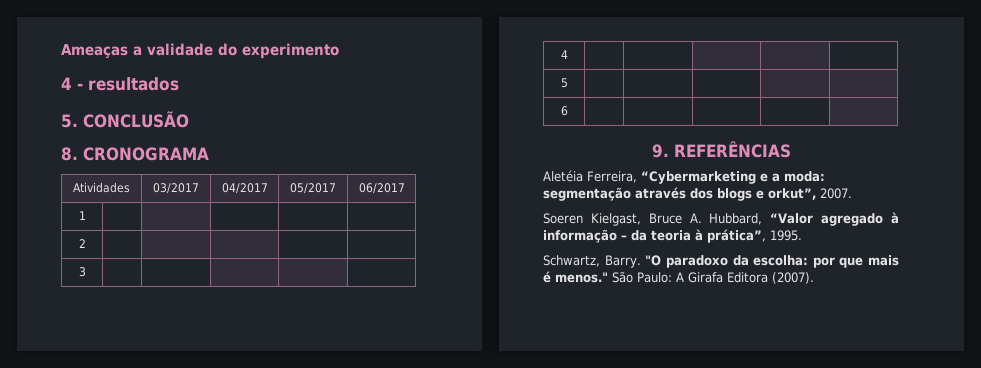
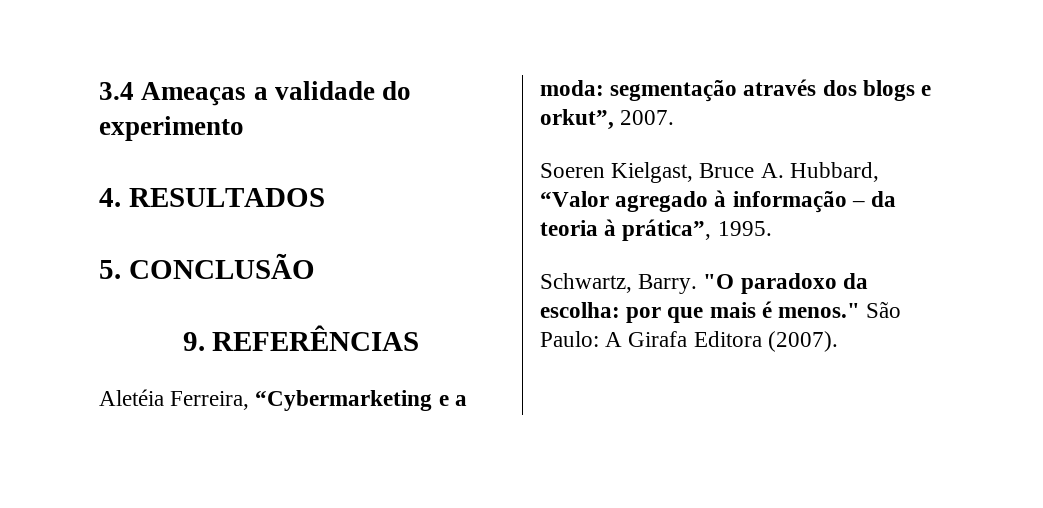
- Ameaças a validade do experimento
+ 3.4 Ameaças a validade do experimento
- 4 - resultados
+ 4. RESULTADOS
- 8. CRONOGRAMA
- Atividades | 03/2017 | 04/2017 | 05/2017 | 06/2017
- 1 | | | | |
- 2 | | | | |
- 3 | | | | |
- 4 | | | | |
- 5 | | | | |
- 6 | | | | |

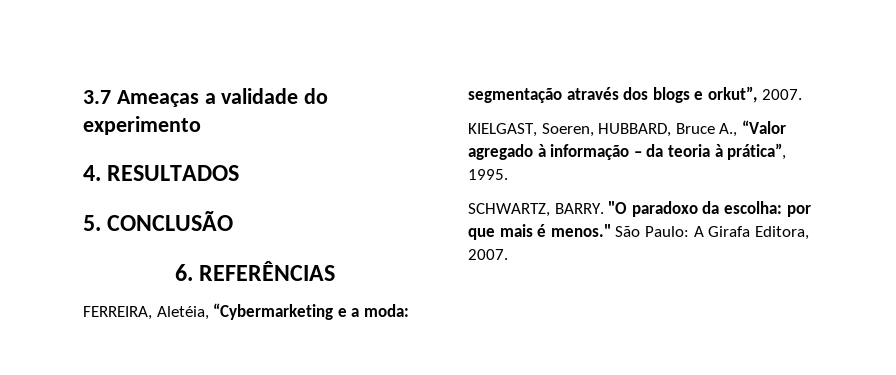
- 3.4 Ameaças a validade do experimento
+ 3.7 Ameaças a validade do experimento
- 9. REFERÊNCIAS
+ 6. REFERÊNCIAS
- Aletéia Ferreira, “Cybermarketing e a moda: segmentação através dos blogs e orkut”, 2007.
+ FERREIRA, Aletéia, “Cybermarketing e a moda: segmentação através dos blogs e orkut”, 2007.
- Soeren Kielgast, Bruce A. Hubbard, “Valor agregado à informação – da teoria à prática”, 1995.
+ KIELGAST, Soeren, HUBBARD, Bruce A., “Valor agregado à informação – da teoria à prática”, 1995.
- Schwartz, Barry.
+ SCHWARTZ, BARRY.
- São Paulo: A Girafa Editora (2007).
+ São Paulo: A Girafa Editora, 2007.

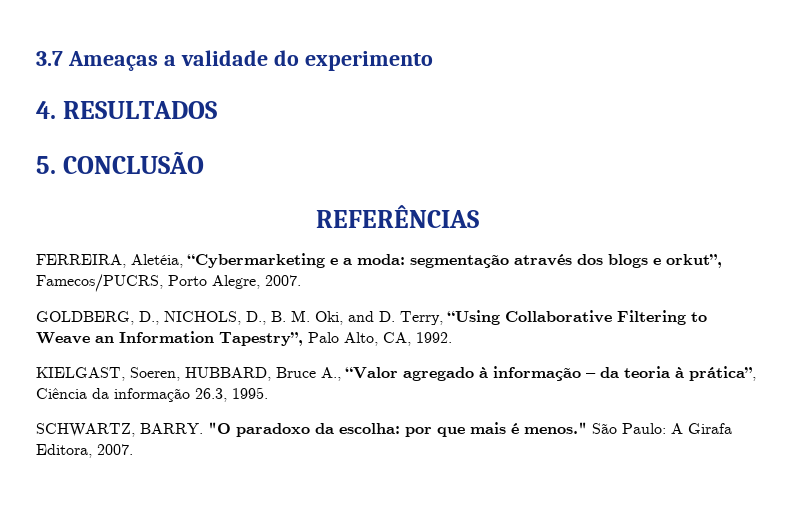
- 6. REFERÊNCIAS
+ REFERÊNCIAS
- FERREIRA, Aletéia, “Cybermarketing e a moda: segmentação através dos blogs e orkut”, 2007.
+ FERREIRA, Aletéia, “Cybermarketing e a moda: segmentação através dos blogs e orkut”, Famecos/PUCRS, Porto Alegre, 2007.
+ GOLDBERG, D., NICHOLS, D., B. M. Oki, and D. Terry, “Using Collaborative Filtering to Weave an Information Tapestry”, Palo Alto, CA, 1992.
- KIELGAST, Soeren, HUBBARD, Bruce A., “Valor agregado à informação – da teoria à prática”, 1995.
+ KIELGAST, Soeren, HUBBARD, Bruce A., “Valor agregado à informação – da teoria à prática”, Ciência da informação 26.3, 1995.

